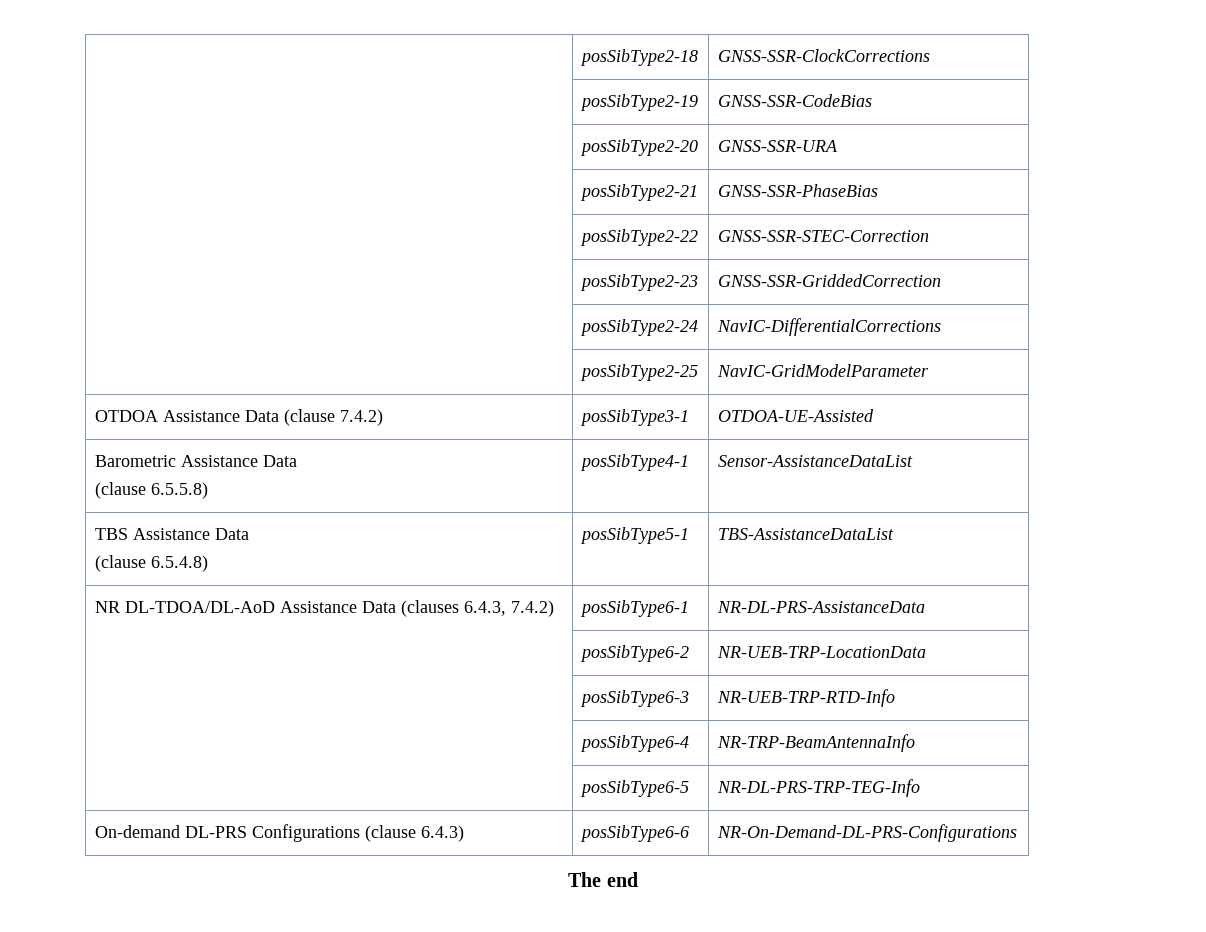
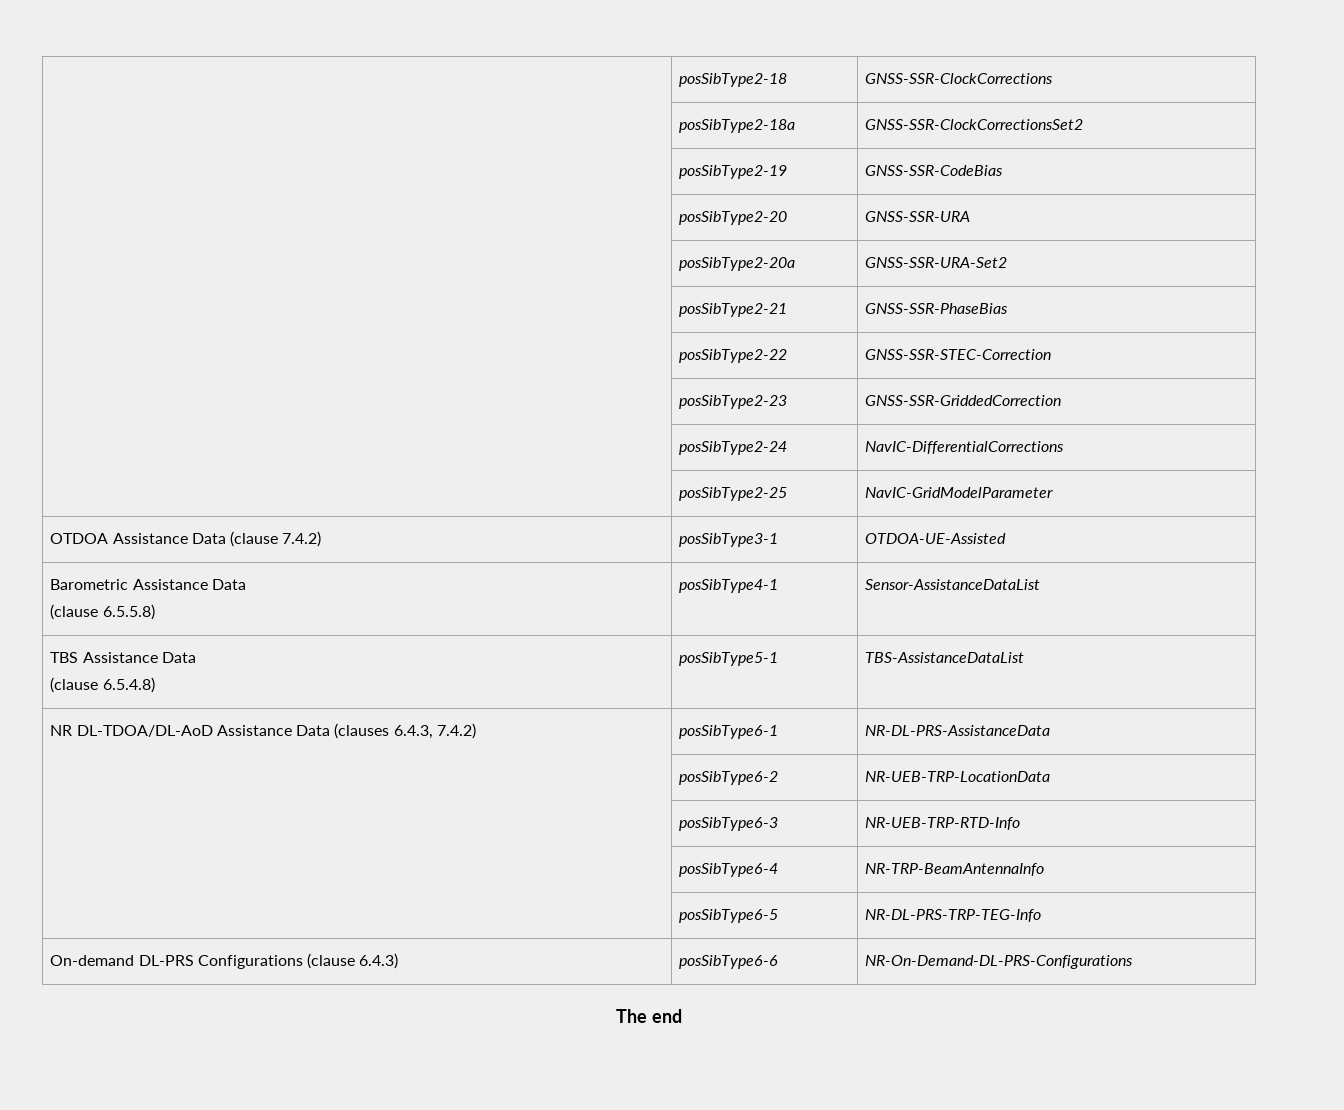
+ | posSibType2-18a | GNSS-SSR-ClockCorrectionsSet2
+ | posSibType2-20a | GNSS-SSR-URA-Set2

